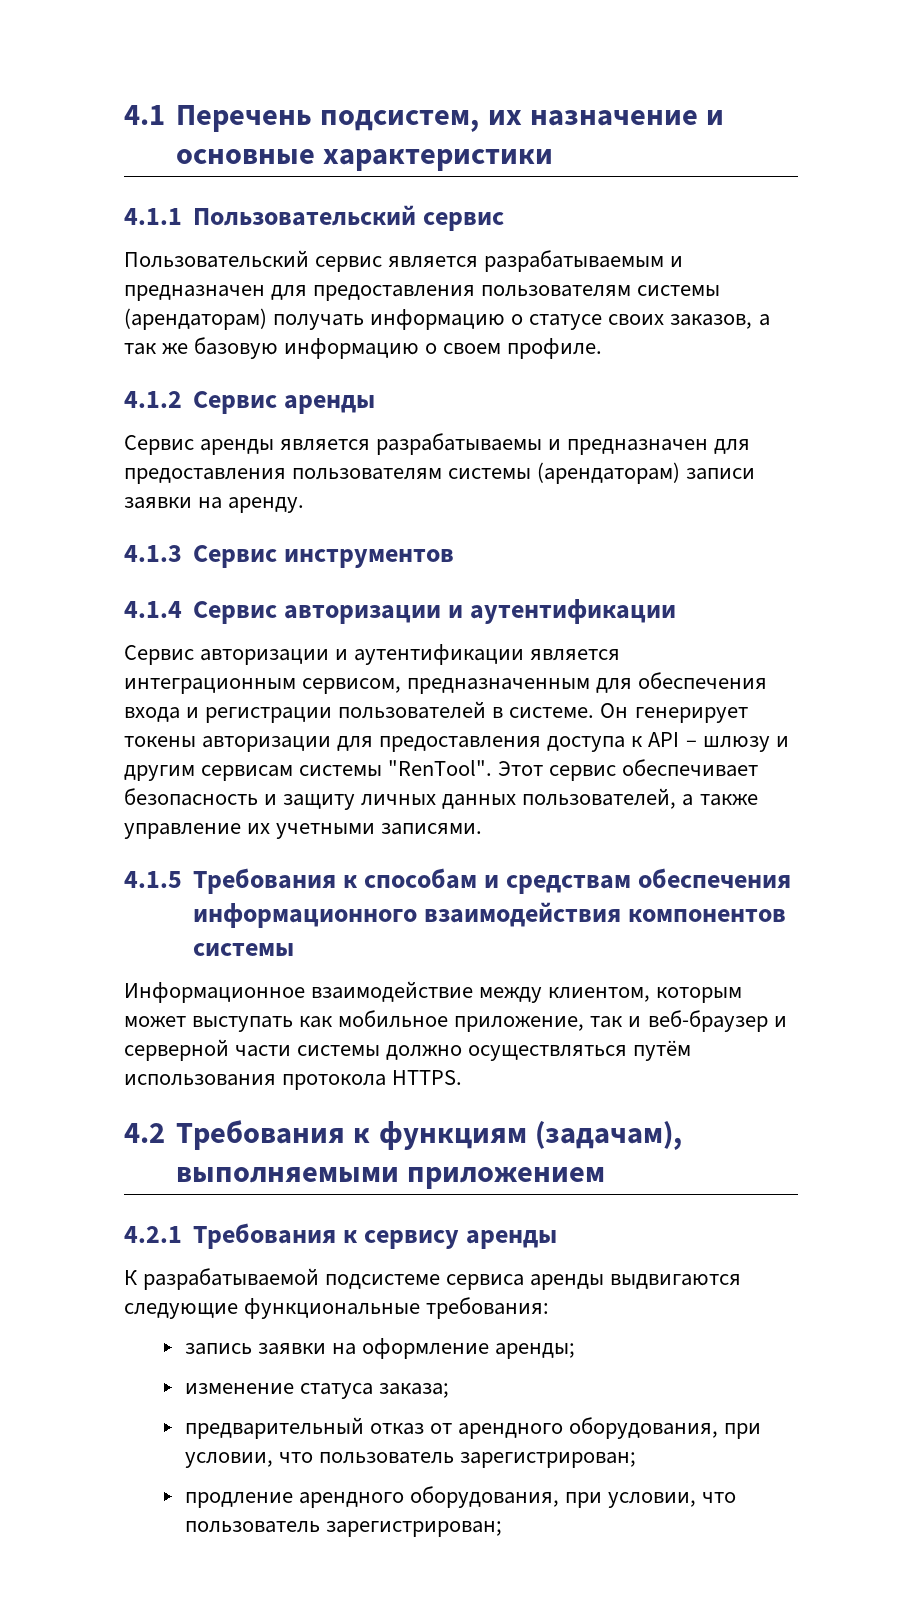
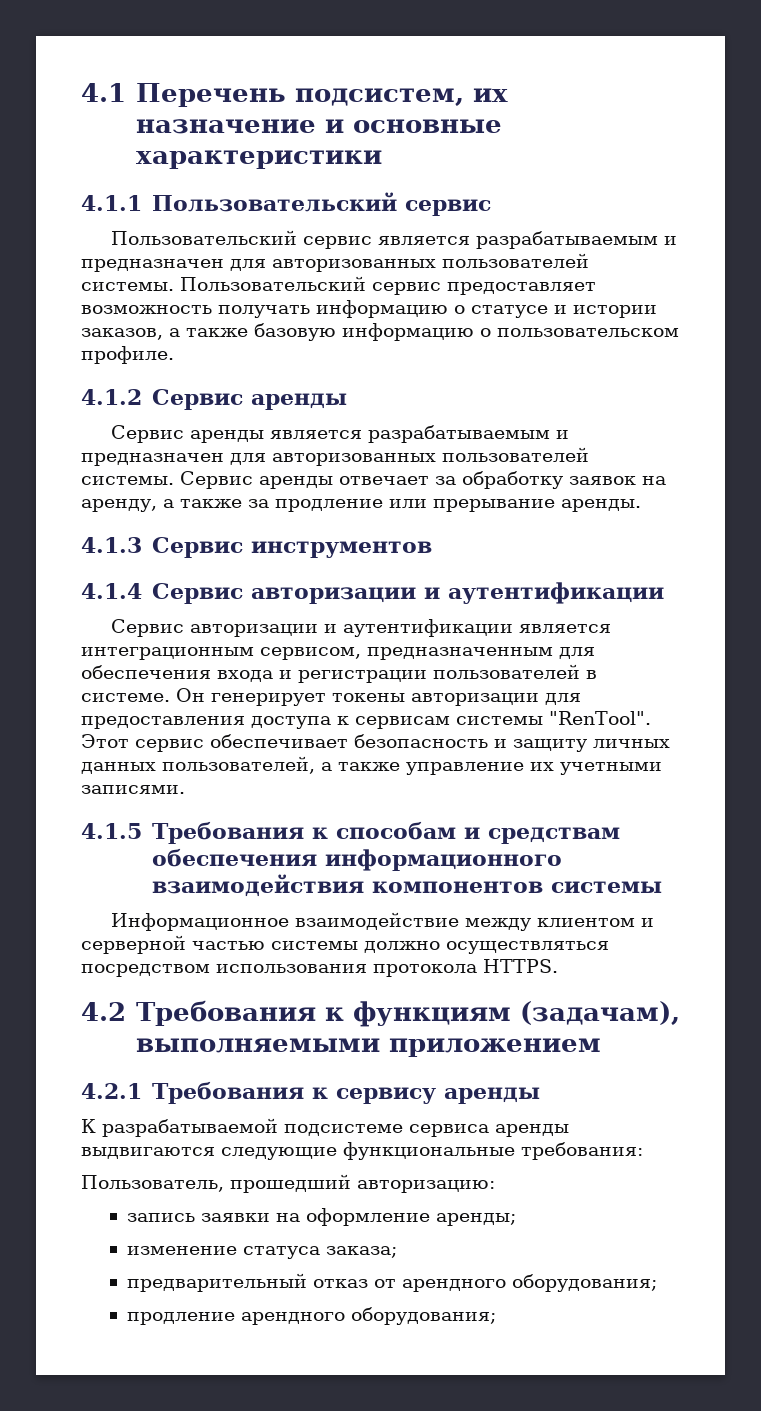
- Пользовательский сервис является разрабатываемым и предназначен для предоставления пользователям системы (арендаторам) получать информацию о статусе своих заказов, а так же базовую информацию о своем профиле.
+ Пользовательский сервис является разрабатываемым и предназначен для авторизованных пользователей системы. Пользовательский сервис предоставляет возможность получать информацию о статусе и истории заказов, а также базовую информацию о пользовательском профиле.
- Сервис аренды является разрабатываемы и предназначен для предоставления пользователям системы (арендаторам) записи заявки на аренду.
+ Сервис аренды является разрабатываемым и предназначен для авторизованных пользователей системы. Сервис аренды отвечает за обработку заявок на аренду, а также за продление или прерывание аренды.
- Он генерирует токены авторизации для предоставления доступа к API – шлюзу и другим сервисам системы "RenTool".
+ Он генерирует токены авторизации для предоставления доступа к сервисам системы "RenTool".
- Информационное взаимодействие между клиентом, которым может выступать как мобильное приложение, так и веб-браузер и серверной части системы должно осуществляться путём использования протокола HTTPS.
+ Информационное взаимодействие между клиентом и серверной частью системы должно осуществляться посредством использования протокола HTTPS.
+ Пользователь, прошедший авторизацию:
- предварительный отказ от арендного оборудования, при условии, что пользователь зарегистрирован;
- продление арендного оборудования, при условии, что пользователь зарегистрирован;
+ предварительный отказ от арендного оборудования;
+ продление арендного оборудования;

